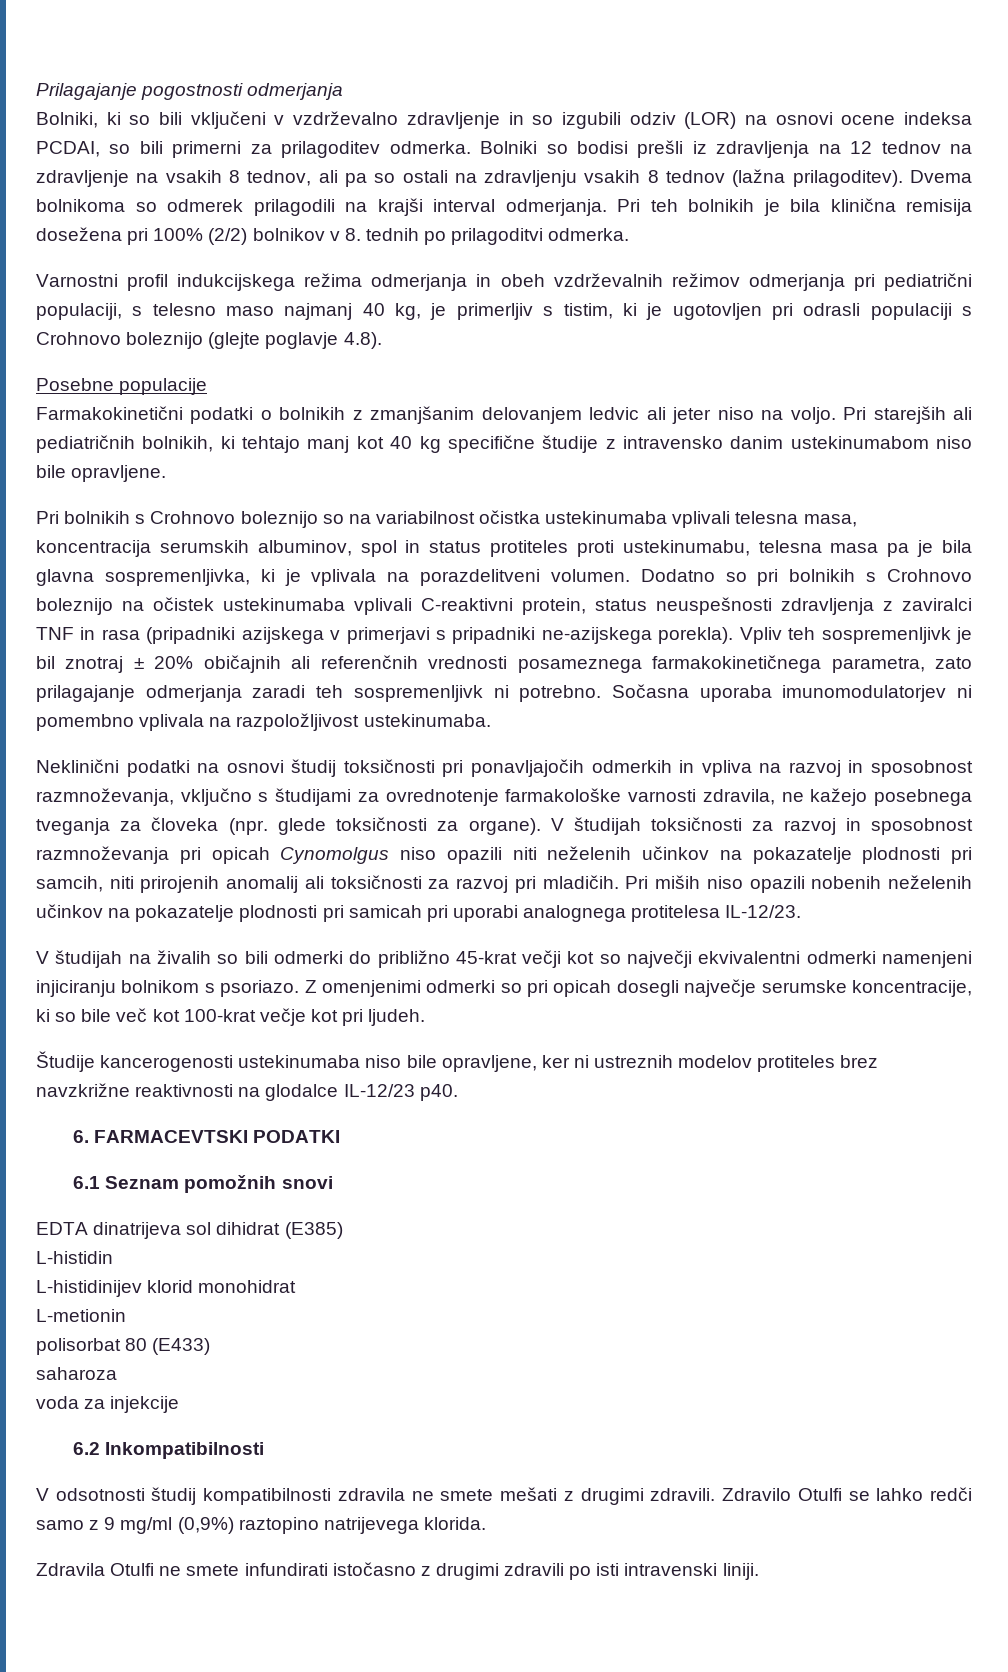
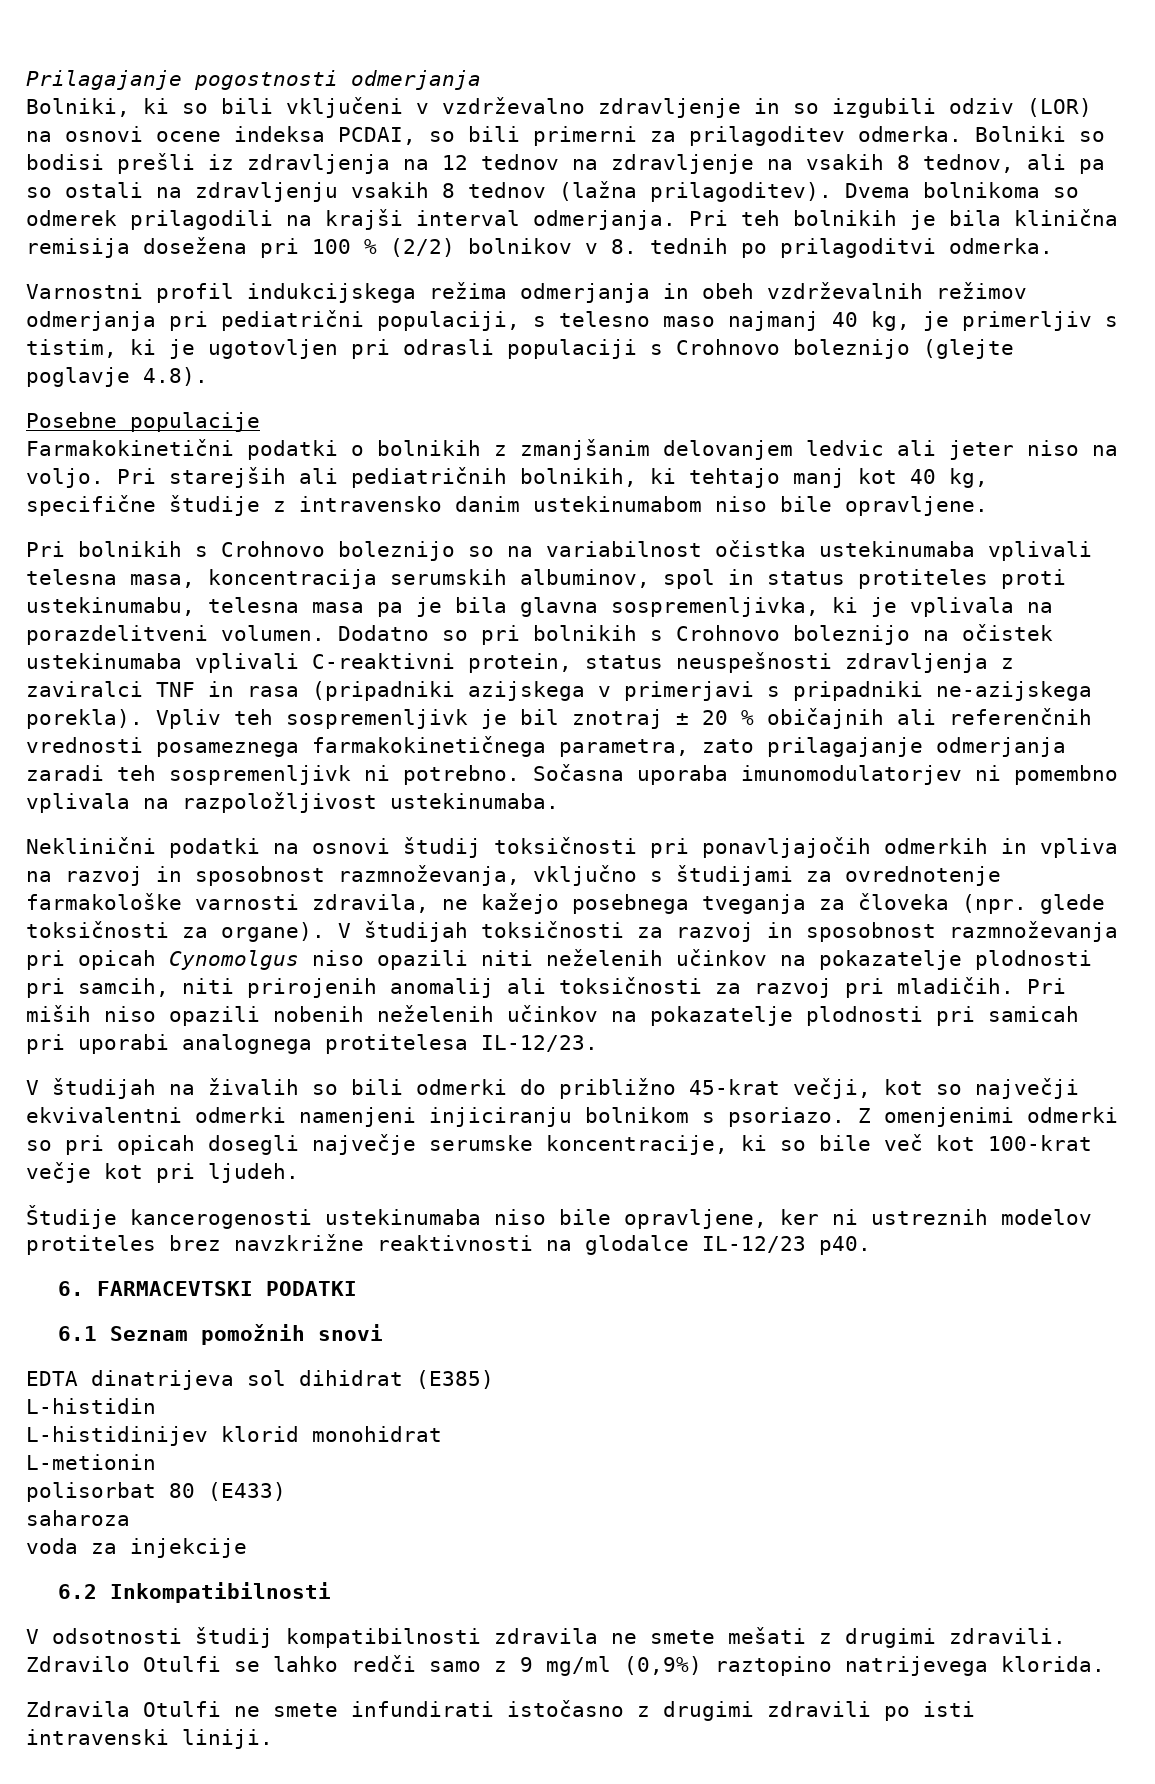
- Pri teh bolnikih je bila klinična remisija dosežena pri 100% (2/2) bolnikov v 8. tednih po prilagoditvi odmerka.
+ Pri teh bolnikih je bila klinična remisija dosežena pri 100 % (2/2) bolnikov v 8. tednih po prilagoditvi odmerka.
- Pri starejših ali pediatričnih bolnikih, ki tehtajo manj kot 40 kg specifične študije z intravensko danim ustekinumabom niso bile opravljene.
+ Pri starejših ali pediatričnih bolnikih, ki tehtajo manj kot 40 kg, specifične študije z intravensko danim ustekinumabom niso bile opravljene.
- Vpliv teh sospremenljivk je bil znotraj ± 20% običajnih ali referenčnih vrednosti posameznega farmakokinetičnega parametra, zato prilagajanje odmerjanja zaradi teh sospremenljivk ni potrebno.
+ Vpliv teh sospremenljivk je bil znotraj ± 20 % običajnih ali referenčnih vrednosti posameznega farmakokinetičnega parametra, zato prilagajanje odmerjanja zaradi teh sospremenljivk ni potrebno.
- V študijah na živalih so bili odmerki do približno 45-krat večji kot so največji ekvivalentni odmerki namenjeni injiciranju bolnikom s psoriazo.
+ V študijah na živalih so bili odmerki do približno 45-krat večji, kot so največji ekvivalentni odmerki namenjeni injiciranju bolnikom s psoriazo.

